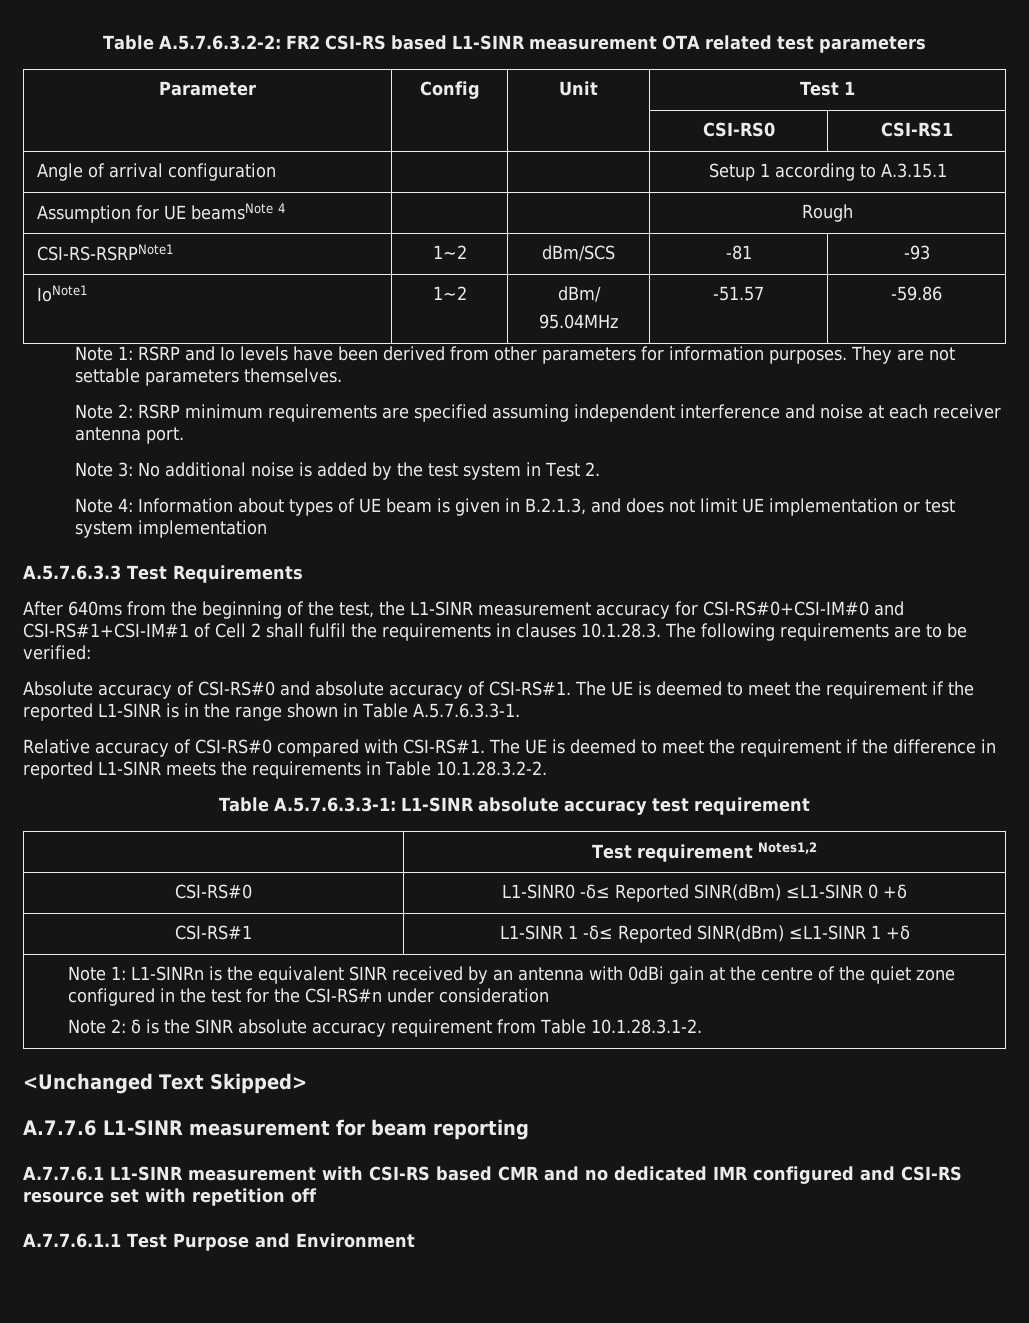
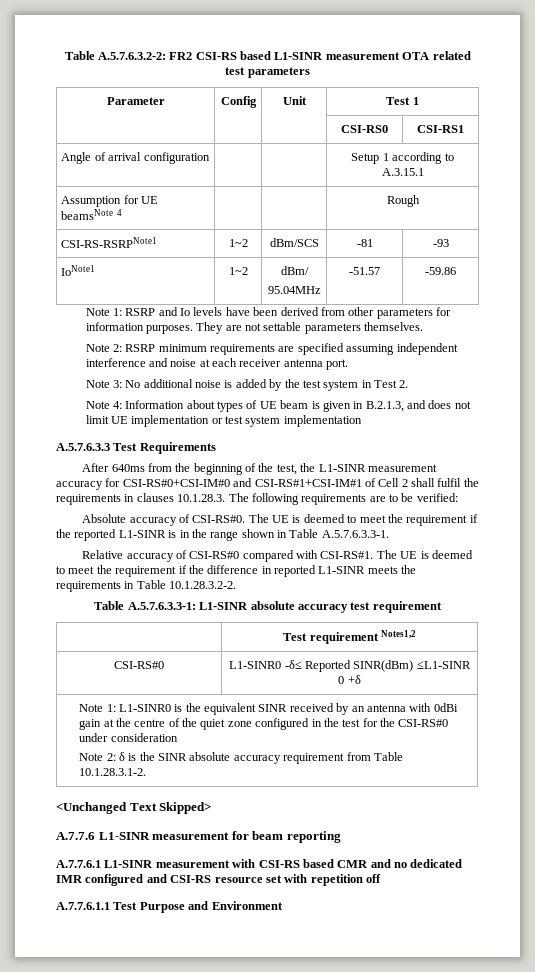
- Absolute accuracy of CSI-RS#0 and absolute accuracy of CSI-RS#1.
+ Absolute accuracy of CSI-RS#0.
- CSI-RS#1 | L1-SINR 1 -δ≤ Reported SINR(dBm) ≤L1-SINR 1 +δ
- Note 1: L1-SINRn is the equivalent SINR received by an antenna with 0dBi gain at the centre of the quiet zone configured in the test for the CSI-RS#n under consideration
+ Note 1: L1-SINR0 is the equivalent SINR received by an antenna with 0dBi gain at the centre of the quiet zone configured in the test for the CSI-RS#0 under consideration

